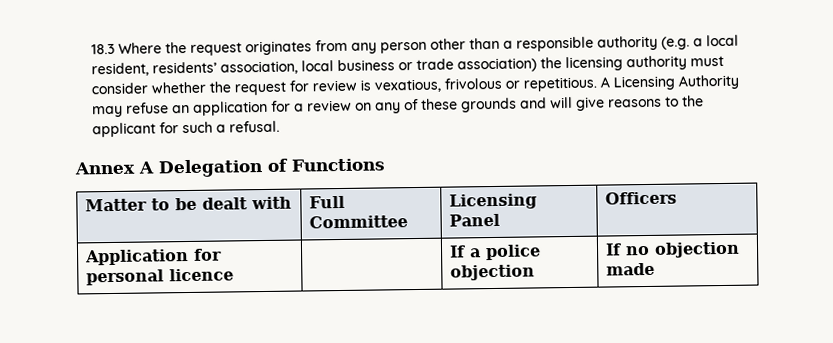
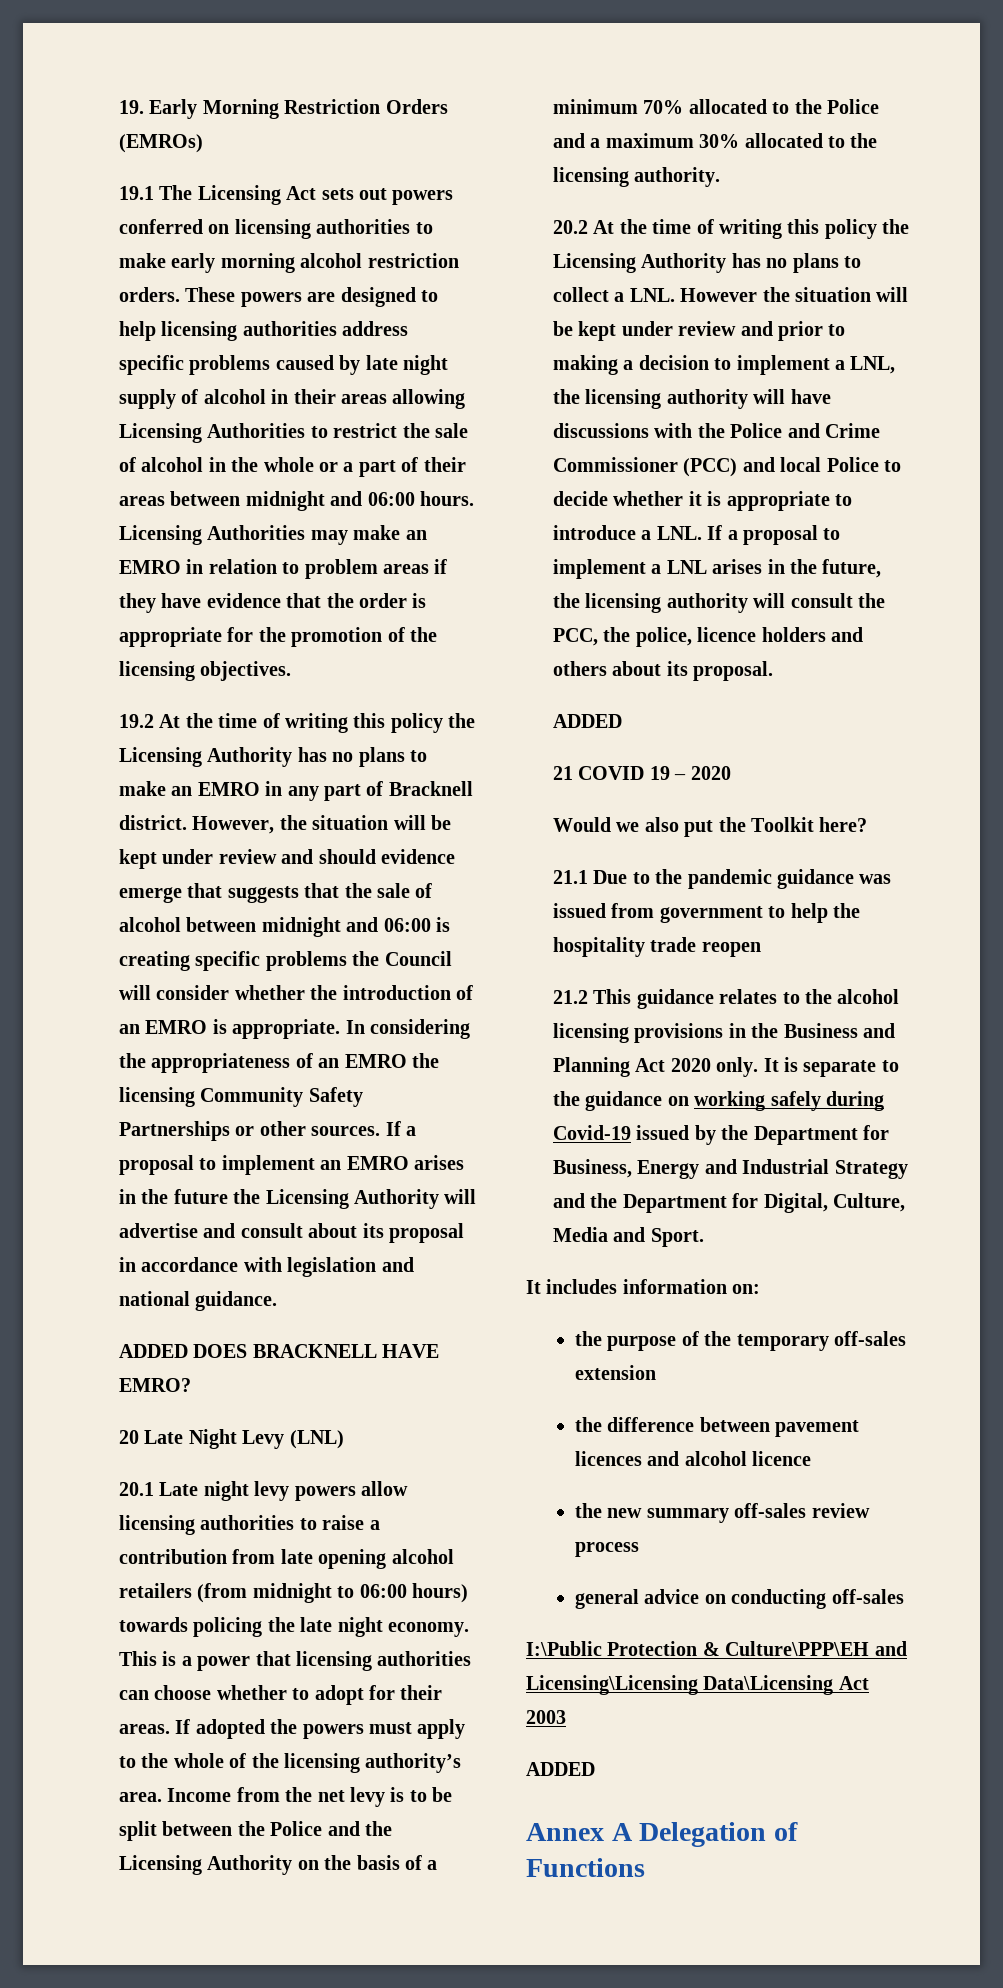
- 18.3 Where the request originates from any person other than a responsible authority (e.g. a local resident, residents’ association, local business or trade association) the licensing authority must consider whether the request for review is vexatious, frivolous or repetitious. A Licensing Authority may refuse an application for a review on any of these grounds and will give reasons to the applicant for such a refusal.
+ 19. Early Morning Restriction Orders (EMROs)
+ 19.1 The Licensing Act sets out powers conferred on licensing authorities to make early morning alcohol restriction orders. These powers are designed to help licensing authorities address specific problems caused by late night supply of alcohol in their areas allowing Licensing Authorities to restrict the sale of alcohol in the whole or a part of their areas between midnight and 06:00 hours. Licensing Authorities may make an EMRO in relation to problem areas if they have evidence that the order is appropriate for the promotion of the licensing objectives.
+ 19.2 At the time of writing this policy the Licensing Authority has no plans to make an EMRO in any part of Bracknell district. However, the situation will be kept under review and should evidence emerge that suggests that the sale of alcohol between midnight and 06:00 is creating specific problems the Council will consider whether the introduction of an EMRO is appropriate. In considering the appropriateness of an EMRO the licensing Community Safety Partnerships or other sources. If a proposal to implement an EMRO arises in the future the Licensing Authority will advertise and consult about its proposal in accordance with legislation and national guidance.
+ ADDED DOES BRACKNELL HAVE EMRO?
+ 20 Late Night Levy (LNL)
+ 20.1 Late night levy powers allow licensing authorities to raise a contribution from late opening alcohol retailers (from midnight to 06:00 hours) towards policing the late night economy. This is a power that licensing authorities can choose whether to adopt for their areas. If adopted the powers must apply to the whole of the licensing authority’s area. Income from the net levy is to be split between the Police and the Licensing Authority on the basis of a minimum 70% allocated to the Police and a maximum 30% allocated to the licensing authority.
+ 20.2 At the time of writing this policy the Licensing Authority has no plans to collect a LNL. However the situation will be kept under review and prior to making a decision to implement a LNL, the licensing authority will have discussions with the Police and Crime Commissioner (PCC) and local Police to decide whether it is appropriate to introduce a LNL. If a proposal to implement a LNL arises in the future, the licensing authority will consult the PCC, the police, licence holders and others about its proposal.
+ ADDED
+ 21 COVID 19 – 2020
+ Would we also put the Toolkit here?
+ 21.1 Due to the pandemic guidance was issued from government to help the hospitality trade reopen
+ 21.2 This guidance relates to the alcohol licensing provisions in the Business and Planning Act 2020 only. It is separate to the guidance on working safely during Covid-19 issued by the Department for Business, Energy and Industrial Strategy and the Department for Digital, Culture, Media and Sport.
+ It includes information on:
+ the purpose of the temporary off-sales extension
+ the difference between pavement licences and alcohol licence
+ the new summary off-sales review process
+ general advice on conducting off-sales
+ I:\Public Protection & Culture\PPP\EH and Licensing\Licensing Data\Licensing Act 2003
+ ADDED
- Matter to be dealt with | Full Committee | Licensing Panel | Officers
- Application for personal licence | | If a police objection | If no objection made

